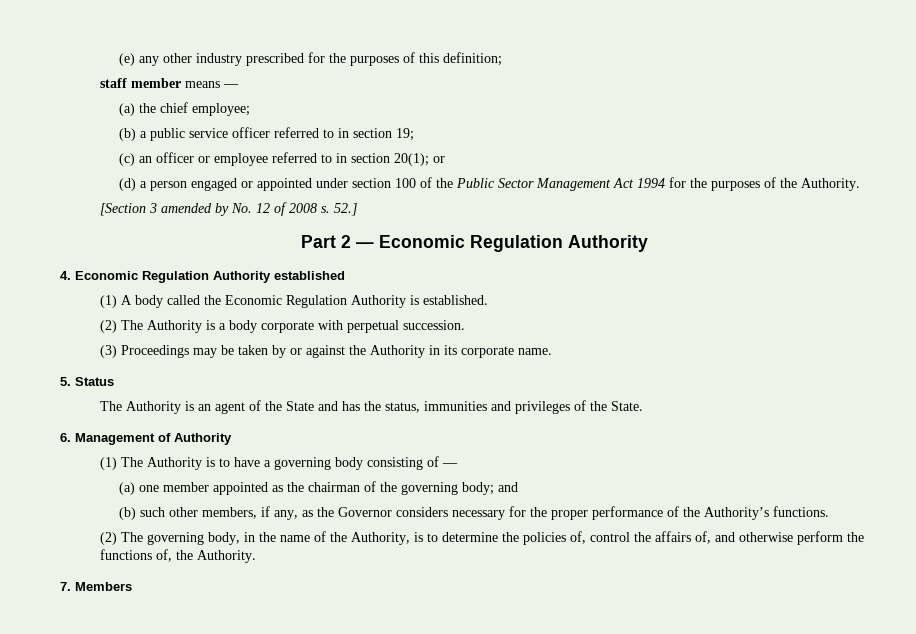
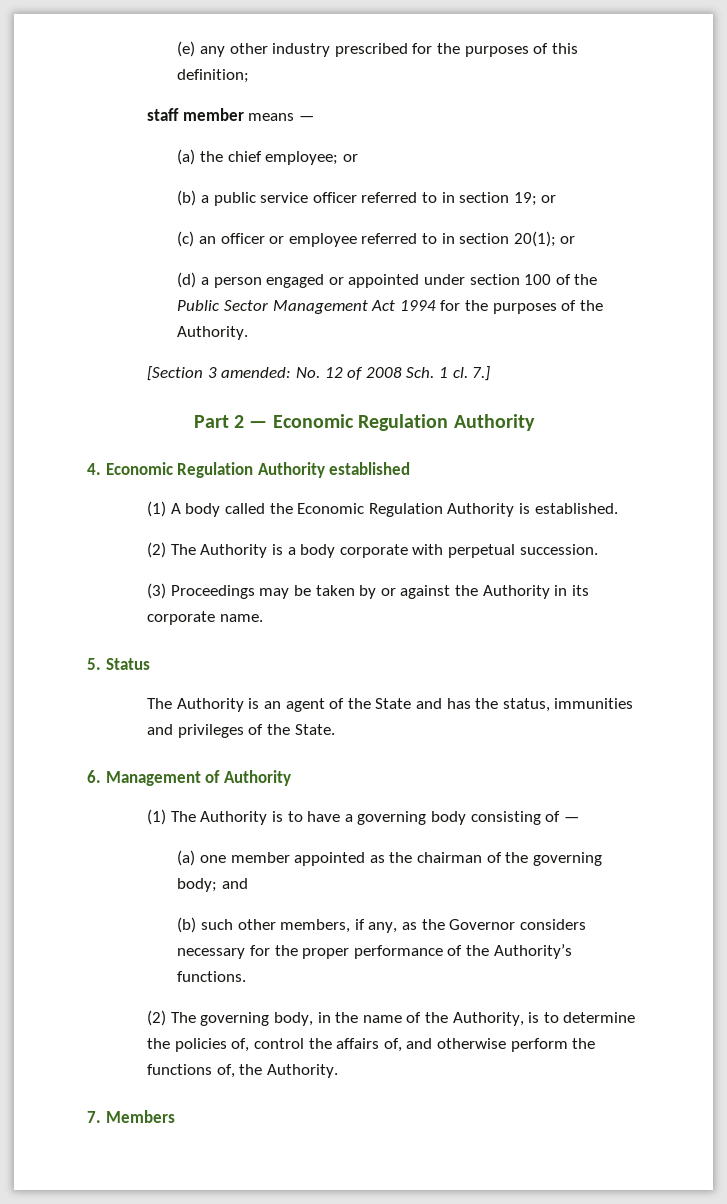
- (a) the chief employee;
+ (a) the chief employee; or
- (b) a public service officer referred to in section 19;
+ (b) a public service officer referred to in section 19; or
- [Section 3 amended by No. 12 of 2008 s. 52.]
+ [Section 3 amended: No. 12 of 2008 Sch. 1 cl. 7.]

